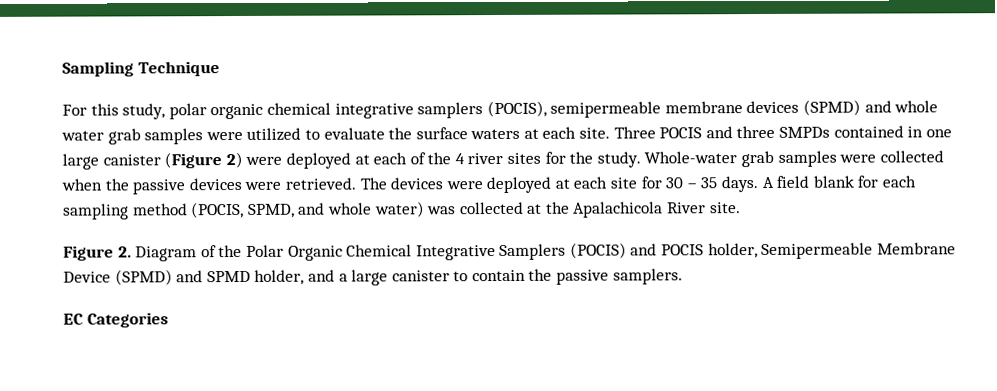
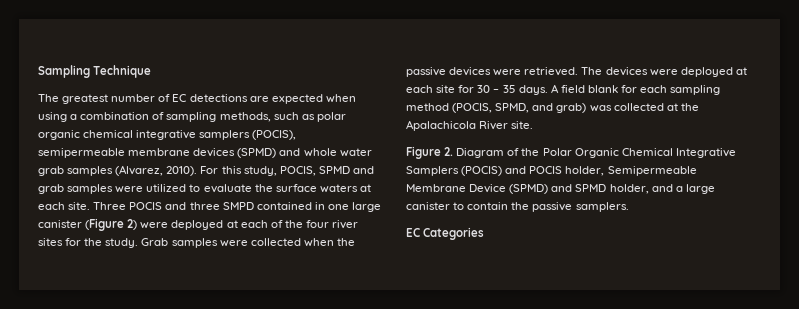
- For this study, polar organic chemical integrative samplers (POCIS), semipermeable membrane devices (SPMD) and whole water grab samples were utilized to evaluate the surface waters at each site.
+ The greatest number of EC detections are expected when using a combination of sampling methods, such as polar organic chemical integrative samplers (POCIS), semipermeable membrane devices (SPMD) and whole water grab samples (Alvarez, 2010). For this study, POCIS, SPMD and grab samples were utilized to evaluate the surface waters at each site.
- Three POCIS and three SMPDs contained in one large canister (Figure 2) were deployed at each of the 4 river sites for the study.
+ Three POCIS and three SMPD contained in one large canister (Figure 2) were deployed at each of the four river sites for the study.
- Whole-water grab samples were collected when the passive devices were retrieved.
+ Grab samples were collected when the passive devices were retrieved.
- A field blank for each sampling method (POCIS, SPMD, and whole water) was collected at the Apalachicola River site.
+ A field blank for each sampling method (POCIS, SPMD, and grab) was collected at the Apalachicola River site.

